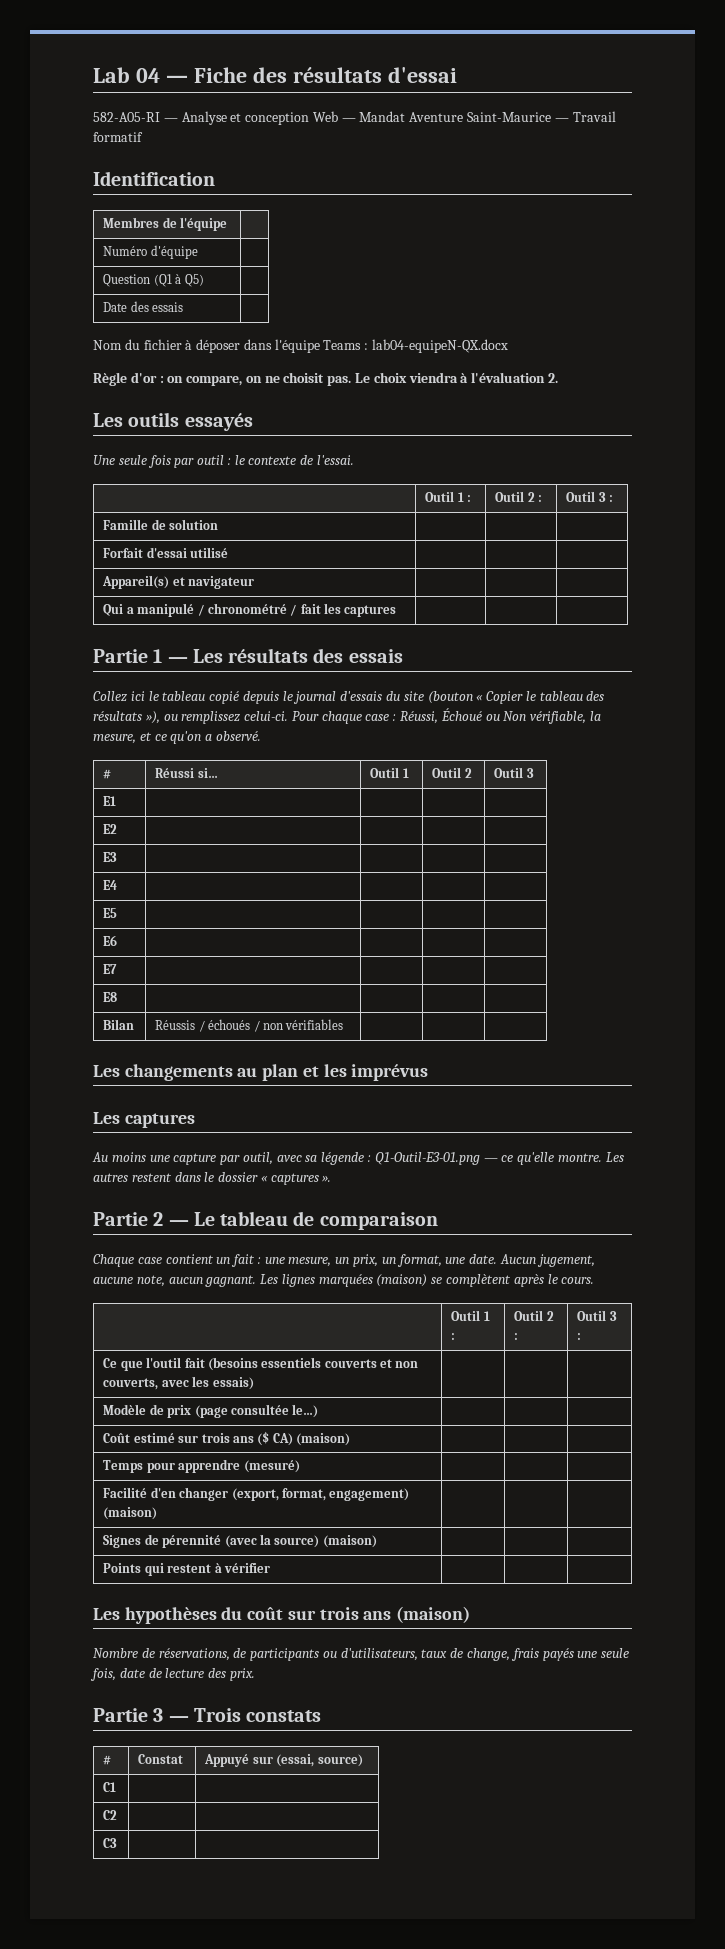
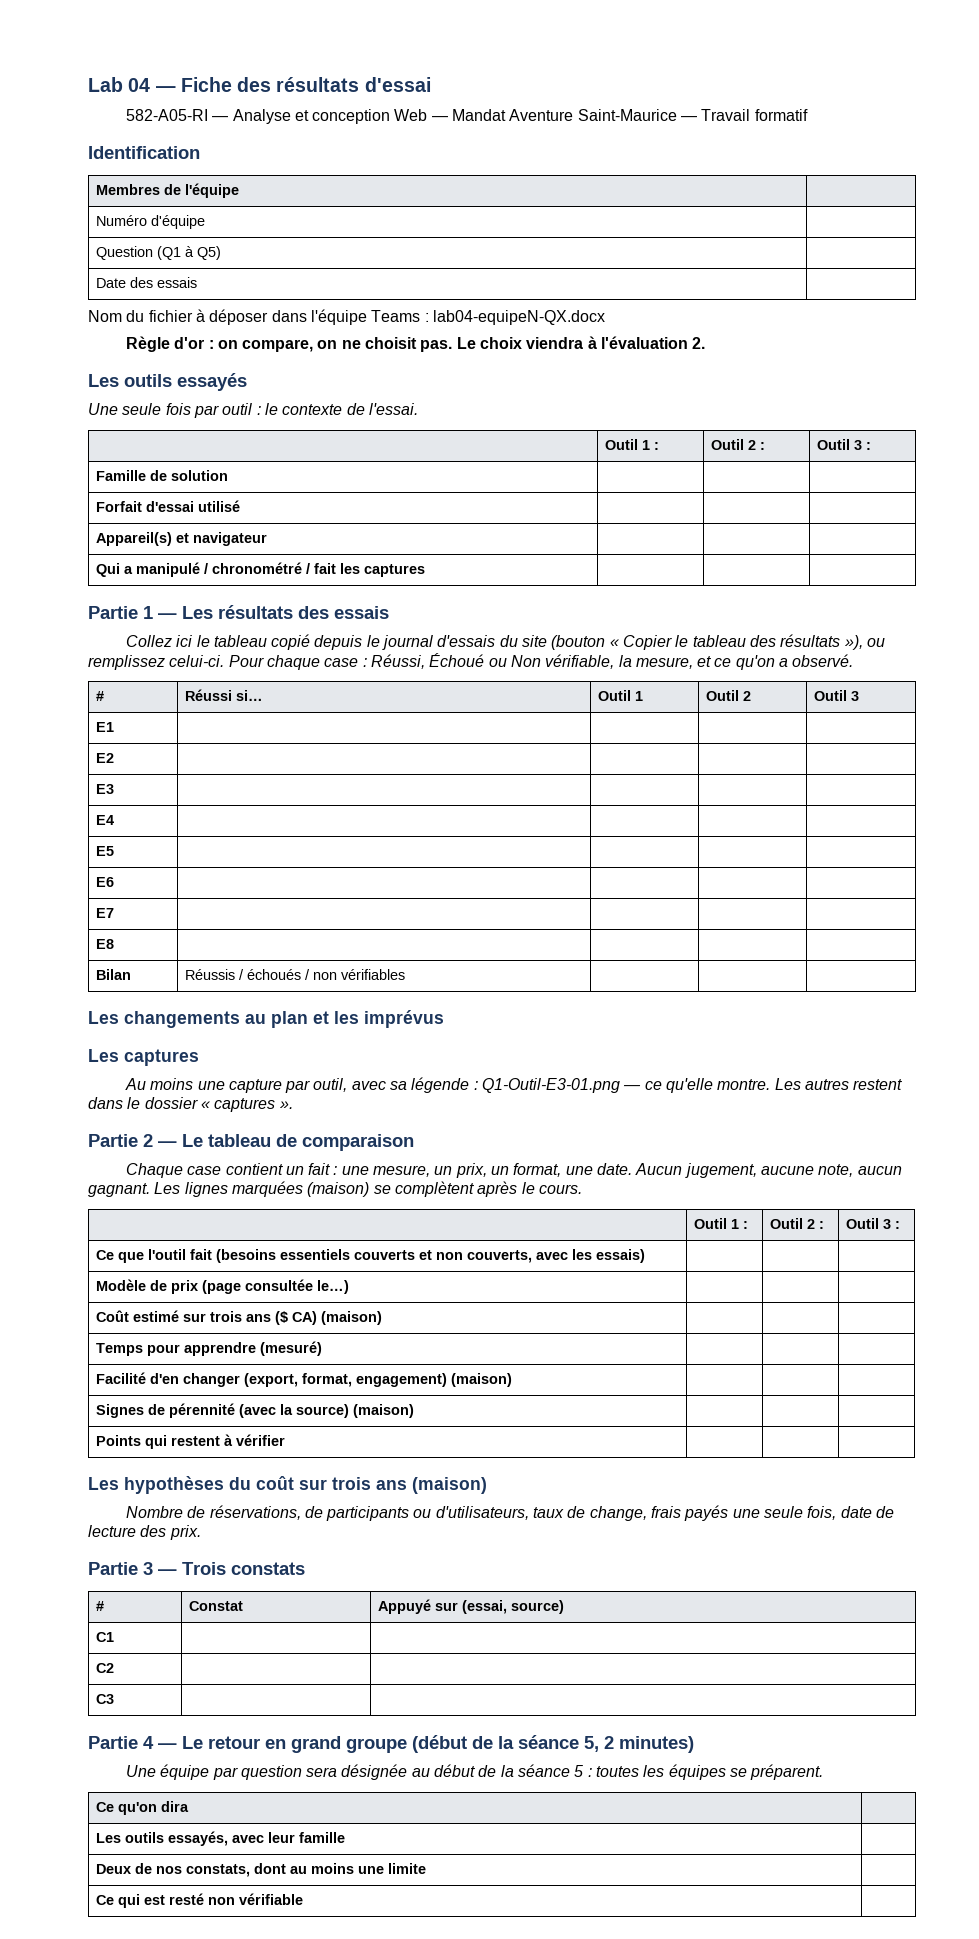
+ Partie 4 — Le retour en grand groupe (début de la séance 5, 2 minutes)
+ Une équipe par question sera désignée au début de la séance 5 : toutes les équipes se préparent.
+ Ce qu'on dira |
+ Les outils essayés, avec leur famille |
+ Deux de nos constats, dont au moins une limite |
+ Ce qui est resté non vérifiable |

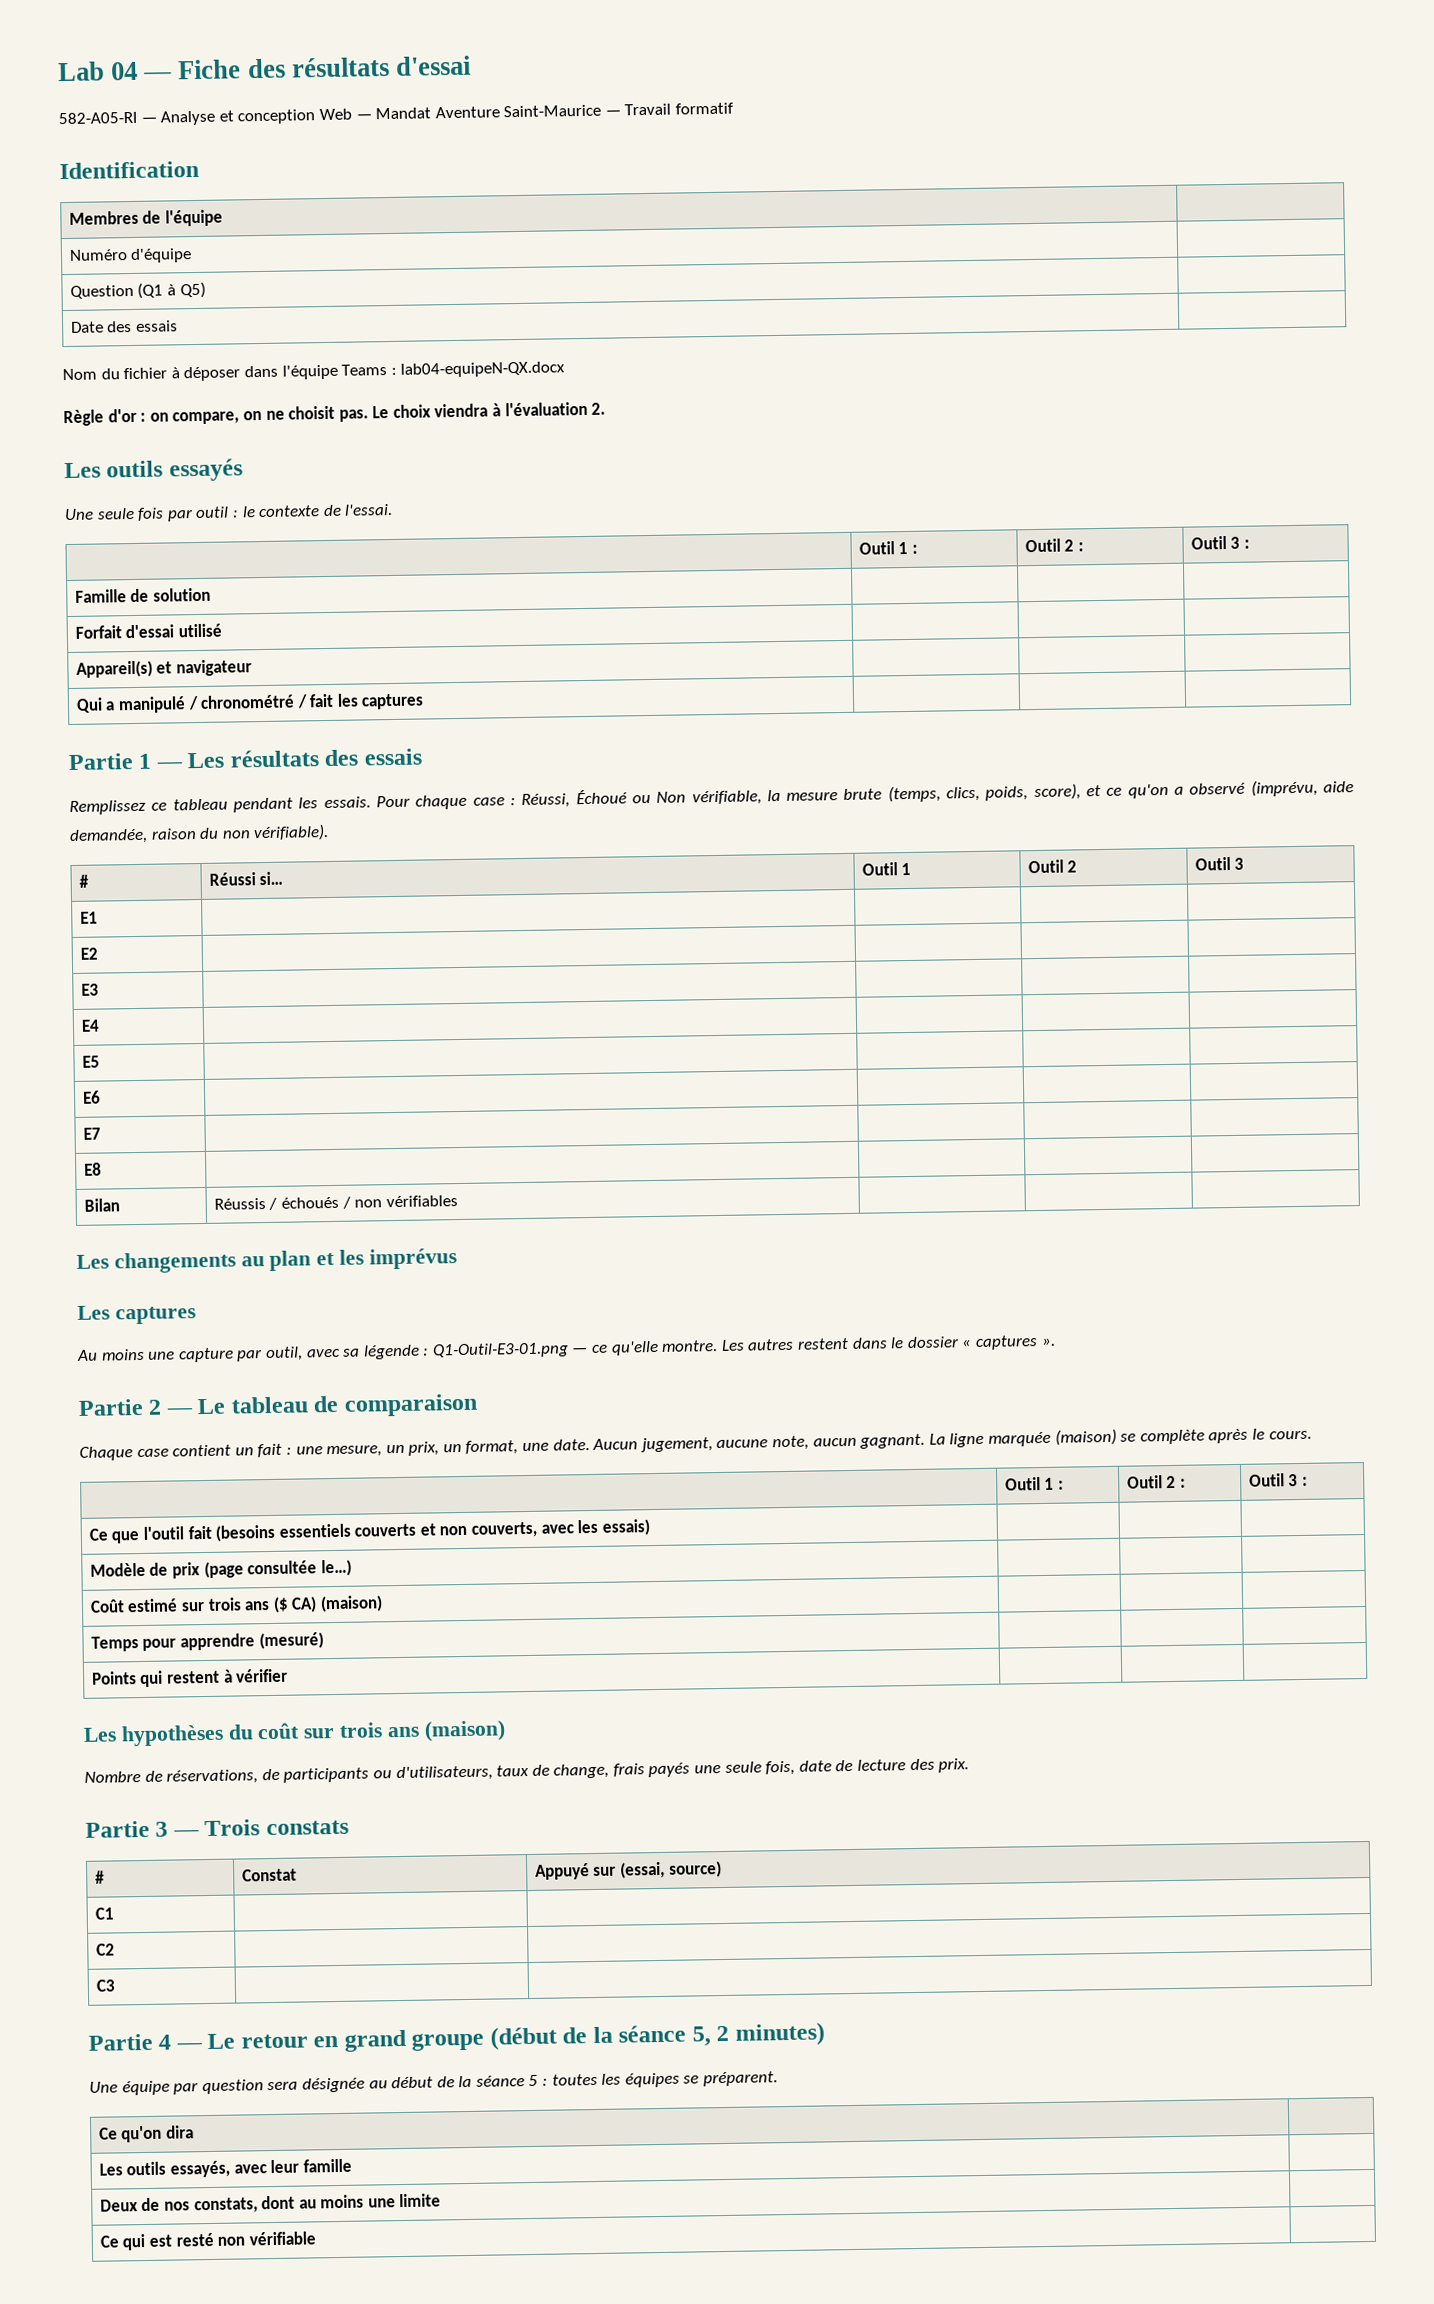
- Collez ici le tableau copié depuis le journal d'essais du site (bouton « Copier le tableau des résultats »), ou remplissez celui-ci.
+ Remplissez ce tableau pendant les essais.
- Pour chaque case : Réussi, Échoué ou Non vérifiable, la mesure, et ce qu'on a observé.
+ Pour chaque case : Réussi, Échoué ou Non vérifiable, la mesure brute (temps, clics, poids, score), et ce qu'on a observé (imprévu, aide demandée, raison du non vérifiable).
- Les lignes marquées (maison) se complètent après le cours.
+ La ligne marquée (maison) se complète après le cours.
- Facilité d'en changer (export, format, engagement) (maison) | | |
- Signes de pérennité (avec la source) (maison) | | |

